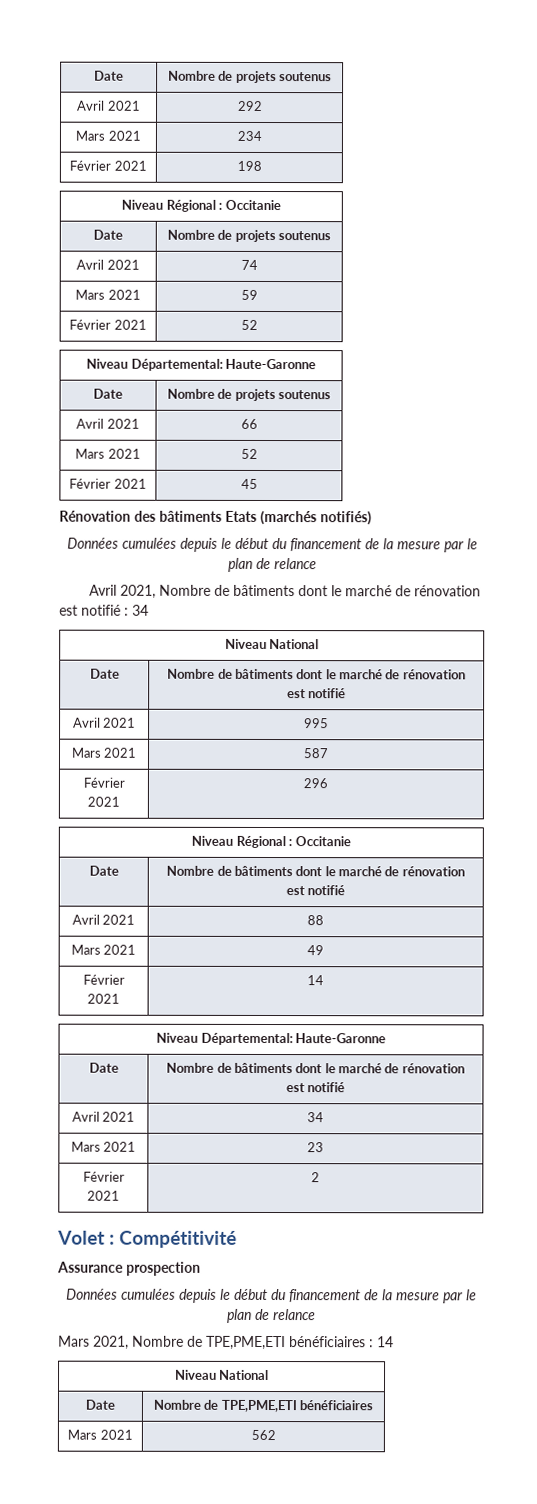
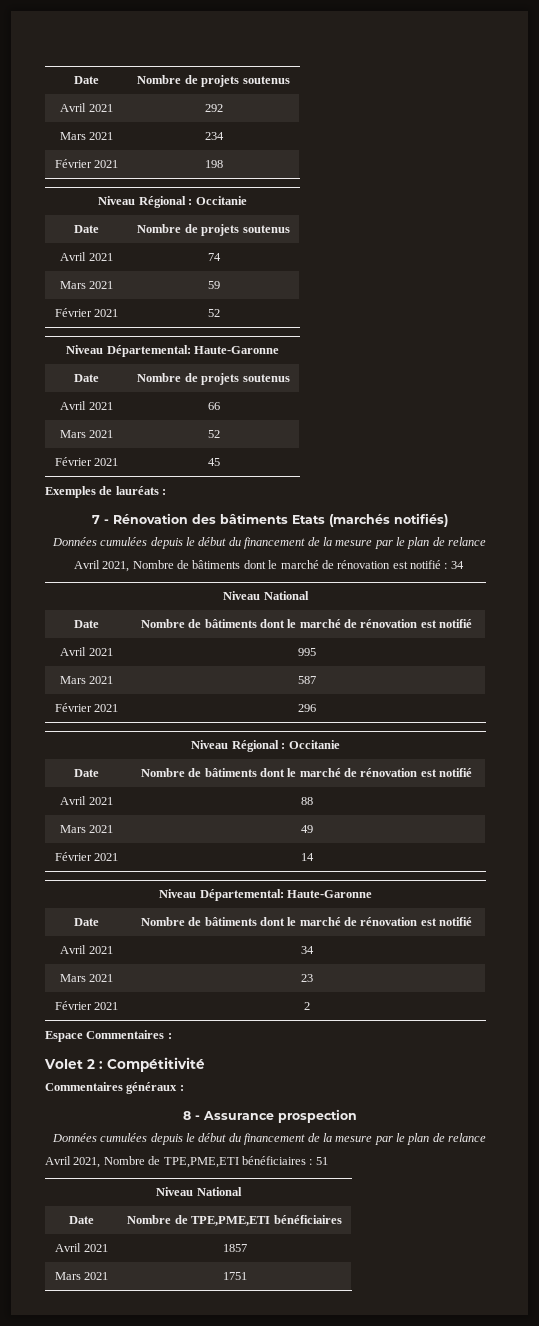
- Rénovation des bâtiments Etats (marchés notifiés)
+ Exemples de lauréats :
+ 7 - Rénovation des bâtiments Etats (marchés notifiés)
+ Espace Commentaires :
- Volet : Compétitivité
+ Volet 2 : Compétitivité
- Assurance prospection
+ Commentaires généraux :
+ 8 - Assurance prospection
- Mars 2021, Nombre de TPE,PME,ETI bénéficiaires : 14
+ Avril 2021, Nombre de TPE,PME,ETI bénéficiaires : 51
- Mars 2021 | 562
+ Avril 2021 | 1857
+ Mars 2021 | 1751

